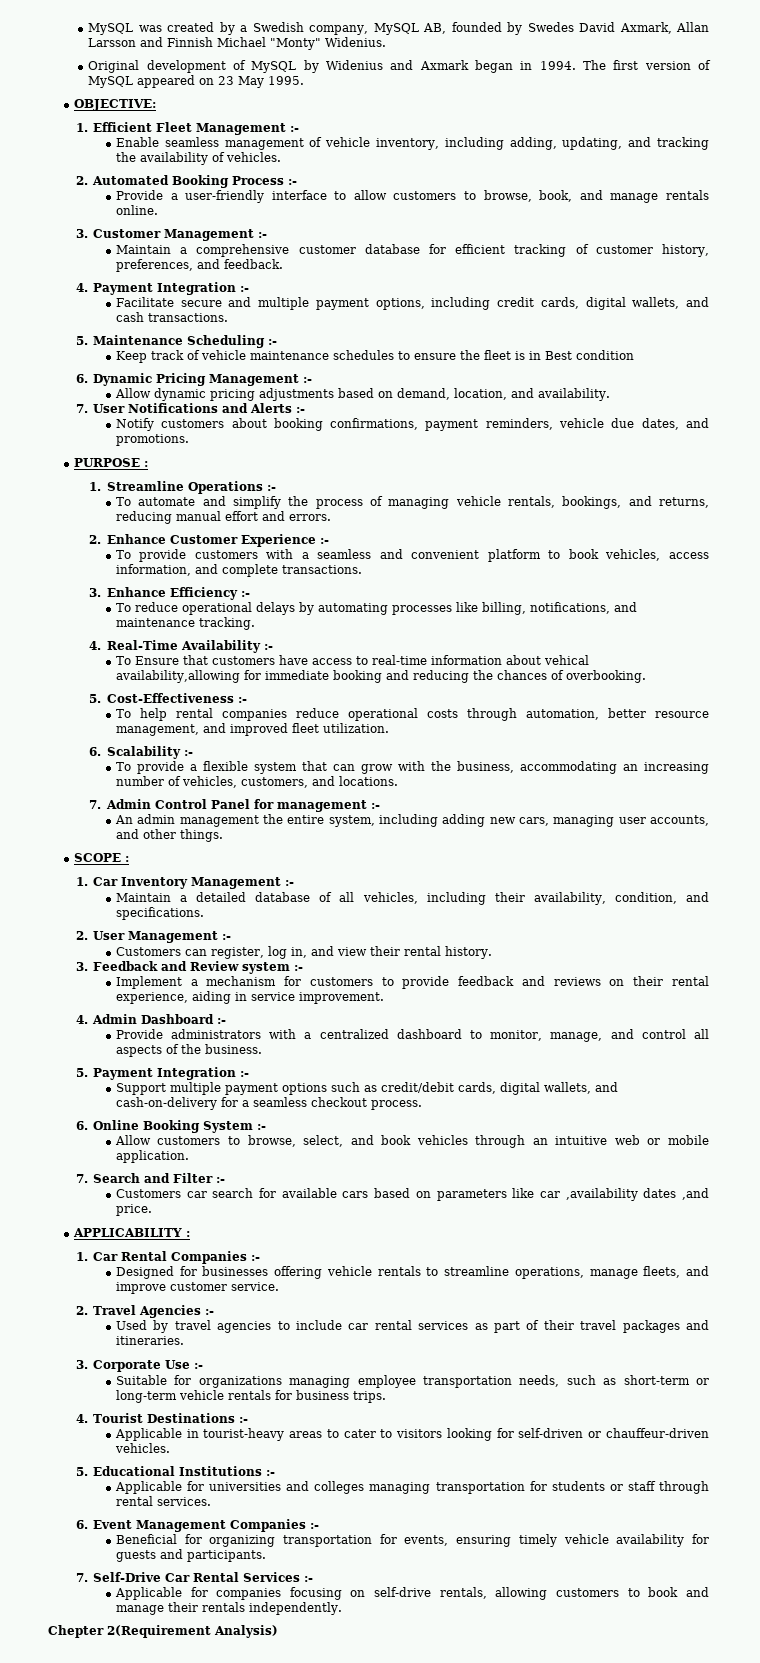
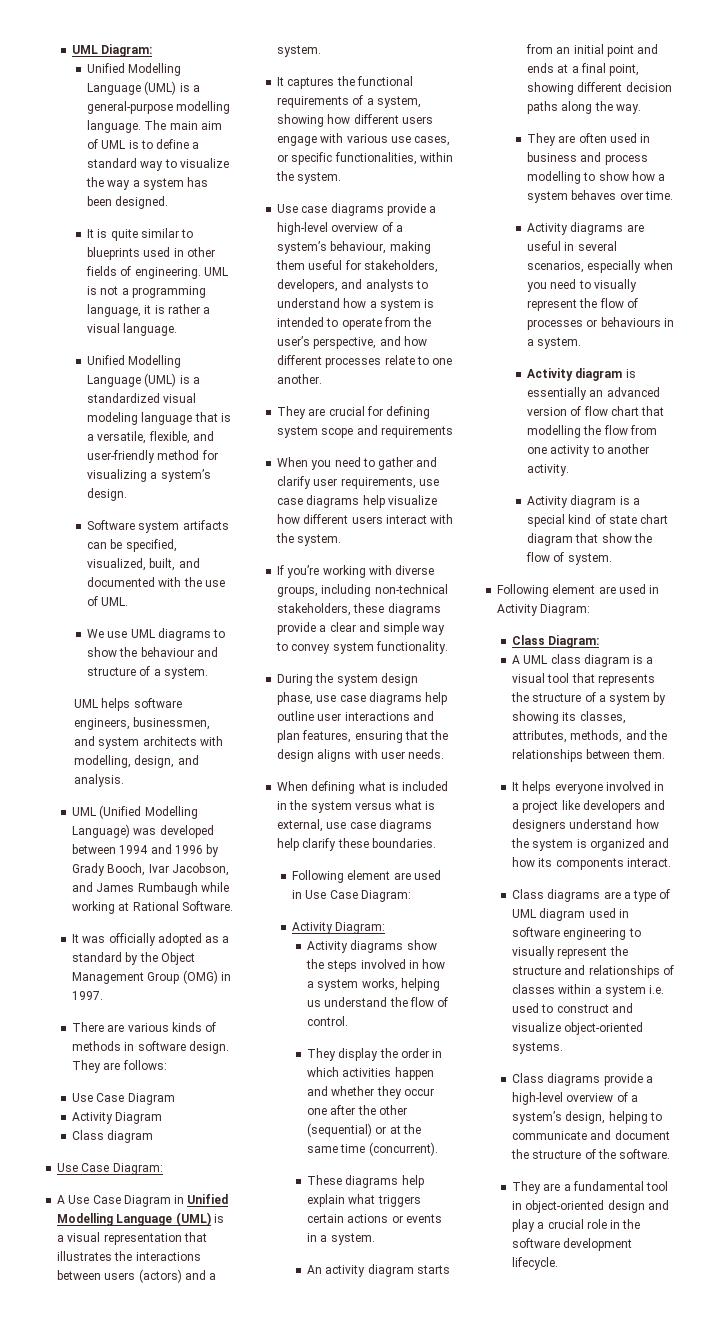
- MySQL was created by a Swedish company, MySQL AB, founded by Swedes David Axmark, Allan Larsson and Finnish Michael "Monty" Widenius.
- Original development of MySQL by Widenius and Axmark began in 1994. The first version of MySQL appeared on 23 May 1995.
- OBJECTIVE:
- 1. Efficient Fleet Management :-
- Enable seamless management of vehicle inventory, including adding, updating, and tracking the availability of vehicles.
- 2. Automated Booking Process :-
- Provide a user-friendly interface to allow customers to browse, book, and manage rentals online.
- 3. Customer Management :-
- Maintain a comprehensive customer database for efficient tracking of customer history, preferences, and feedback.
- 4. Payment Integration :-
- Facilitate secure and multiple payment options, including credit cards, digital wallets, and cash transactions.
- 5. Maintenance Scheduling :-
- Keep track of vehicle maintenance schedules to ensure the fleet is in Best condition
- 6. Dynamic Pricing Management :-
- Allow dynamic pricing adjustments based on demand, location, and availability.
- 7. User Notifications and Alerts :-
- Notify customers about booking confirmations, payment reminders, vehicle due dates, and promotions.
- PURPOSE :
- 1. Streamline Operations :-
- To automate and simplify the process of managing vehicle rentals, bookings, and returns, reducing manual effort and errors.
- 2. Enhance Customer Experience :-
- To provide customers with a seamless and convenient platform to book vehicles, access information, and complete transactions.
- 3. Enhance Efficiency :-
- To reduce operational delays by automating processes like billing, notifications, and maintenance tracking.
- 4. Real-Time Availability :-
- To Ensure that customers have access to real-time information about vehical availability,allowing for immediate booking and reducing the chances of overbooking.
- 5. Cost-Effectiveness :-
- To help rental companies reduce operational costs through automation, better resource management, and improved fleet utilization.
- 6. Scalability :-
- To provide a flexible system that can grow with the business, accommodating an increasing number of vehicles, customers, and locations.
- 7. Admin Control Panel for management :-
- An admin management the entire system, including adding new cars, managing user accounts, and other things.
- SCOPE :
- 1. Car Inventory Management :-
- Maintain a detailed database of all vehicles, including their availability, condition, and specifications.
- 2. User Management :-
- Customers can register, log in, and view their rental history.
- 3. Feedback and Review system :-
- Implement a mechanism for customers to provide feedback and reviews on their rental experience, aiding in service improvement.
- 4. Admin Dashboard :-
- Provide administrators with a centralized dashboard to monitor, manage, and control all aspects of the business.
- 5. Payment Integration :-
- Support multiple payment options such as credit/debit cards, digital wallets, and cash-on-delivery for a seamless checkout process.
- 6. Online Booking System :-
- Allow customers to browse, select, and book vehicles through an intuitive web or mobile application.
- 7. Search and Filter :-
- Customers car search for available cars based on parameters like car ,availability dates ,and price.
- APPLICABILITY :
- 1. Car Rental Companies :-
- Designed for businesses offering vehicle rentals to streamline operations, manage fleets, and improve customer service.
- 2. Travel Agencies :-
- Used by travel agencies to include car rental services as part of their travel packages and itineraries.
- 3. Corporate Use :-
- Suitable for organizations managing employee transportation needs, such as short-term or long-term vehicle rentals for business trips.
- 4. Tourist Destinations :-
- Applicable in tourist-heavy areas to cater to visitors looking for self-driven or chauffeur-driven vehicles.
- 5. Educational Institutions :-
- Applicable for universities and colleges managing transportation for students or staff through rental services.
- 6. Event Management Companies :-
- Beneficial for organizing transportation for events, ensuring timely vehicle availability for guests and participants.
- 7. Self-Drive Car Rental Services :-
- Applicable for companies focusing on self-drive rentals, allowing customers to book and manage their rentals independently.
- Chepter 2(Requirement Analysis)
+ UML Diagram:
+ Unified Modelling Language (UML) is a general-purpose modelling language. The main aim of UML is to define a standard way to visualize the way a system has been designed.
+ It is quite similar to blueprints used in other fields of engineering. UML is not a programming language, it is rather a visual language.
+ Unified Modelling Language (UML) is a standardized visual modeling language that is a versatile, flexible, and user-friendly method for visualizing a system’s design.
+ Software system artifacts can be specified, visualized, built, and documented with the use of UML.
+ We use UML diagrams to show the behaviour and structure of a system.
+ UML helps software engineers, businessmen, and system architects with modelling, design, and analysis.
+ UML (Unified Modelling Language) was developed between 1994 and 1996 by Grady Booch, Ivar Jacobson, and James Rumbaugh while working at Rational Software.
+ It was officially adopted as a standard by the Object Management Group (OMG) in 1997.
+ There are various kinds of methods in software design. They are follows:
+ Use Case Diagram
+ Activity Diagram
+ Class diagram
+ Use Case Diagram:
+ A Use Case Diagram in Unified Modelling Language (UML) is a visual representation that illustrates the interactions between users (actors) and a system.
+ It captures the functional requirements of a system, showing how different users engage with various use cases, or specific functionalities, within the system.
+ Use case diagrams provide a high-level overview of a system’s behaviour, making them useful for stakeholders, developers, and analysts to understand how a system is intended to operate from the user’s perspective, and how different processes relate to one another.
+ They are crucial for defining system scope and requirements
+ When you need to gather and clarify user requirements, use case diagrams help visualize how different users interact with the system.
+ If you’re working with diverse groups, including non-technical stakeholders, these diagrams provide a clear and simple way to convey system functionality.
+ During the system design phase, use case diagrams help outline user interactions and plan features, ensuring that the design aligns with user needs.
+ When defining what is included in the system versus what is external, use case diagrams help clarify these boundaries.
+ Following element are used in Use Case Diagram:
+ Activity Diagram:
+ Activity diagrams show the steps involved in how a system works, helping us understand the flow of control.
+ They display the order in which activities happen and whether they occur one after the other (sequential) or at the same time (concurrent).
+ These diagrams help explain what triggers certain actions or events in a system.
+ An activity diagram starts from an initial point and ends at a final point, showing different decision paths along the way.
+ They are often used in business and process modelling to show how a system behaves over time.
+ Activity diagrams are useful in several scenarios, especially when you need to visually represent the flow of processes or behaviours in a system.
+ Activity diagram is essentially an advanced version of flow chart that modelling the flow from one activity to another activity.
+ Activity diagram is a special kind of state chart diagram that show the flow of system.
+ Following element are used in Activity Diagram:
+ Class Diagram:
+ A UML class diagram is a visual tool that represents the structure of a system by showing its classes, attributes, methods, and the relationships between them.
+ It helps everyone involved in a project like developers and designers understand how the system is organized and how its components interact.
+ Class diagrams are a type of UML diagram used in software engineering to visually represent the structure and relationships of classes within a system i.e. used to construct and visualize object-oriented systems.
+ Class diagrams provide a high-level overview of a system’s design, helping to communicate and document the structure of the software.
+ They are a fundamental tool in object-oriented design and play a crucial role in the software development lifecycle.

